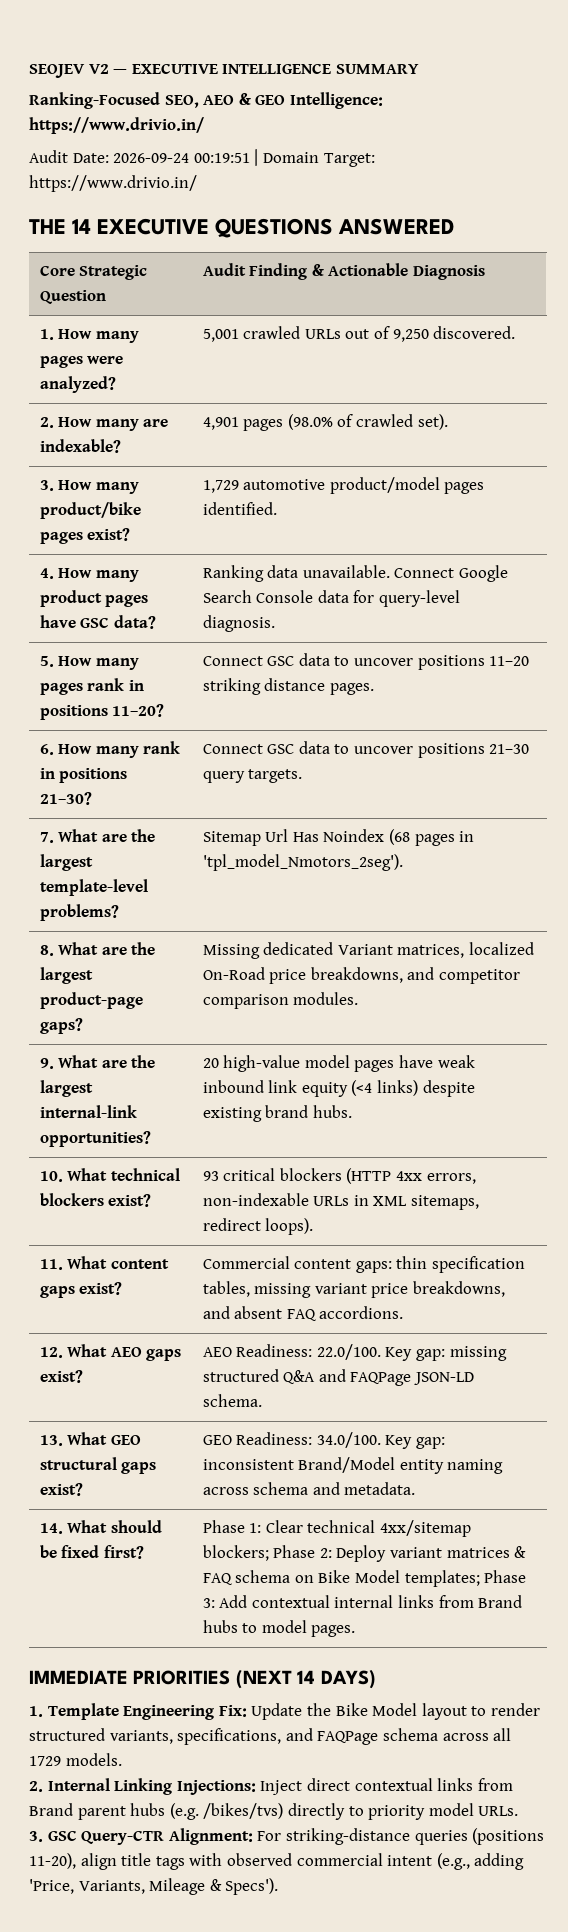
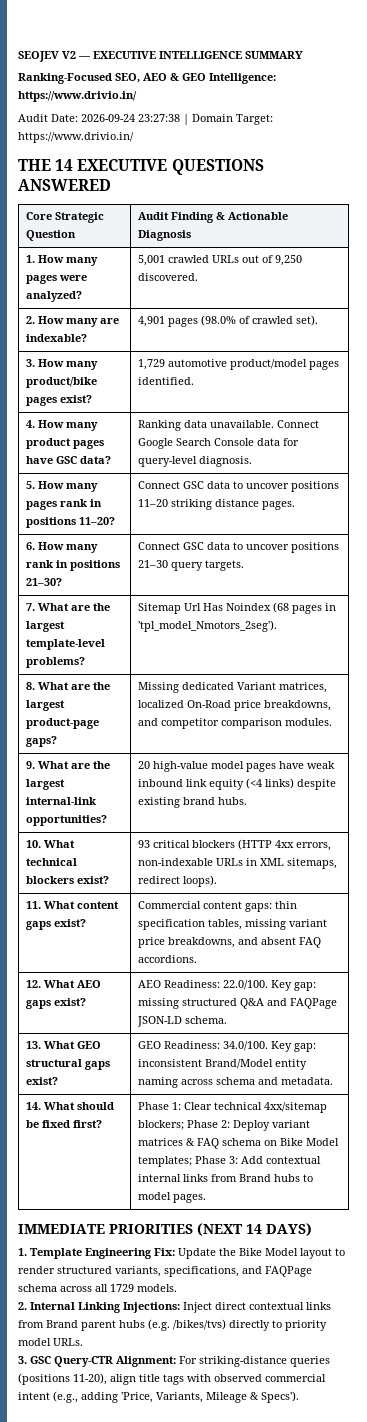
- Audit Date: 2026-09-24 00:19:51 | Domain Target: https://www.drivio.in/
+ Audit Date: 2026-09-24 23:27:38 | Domain Target: https://www.drivio.in/

